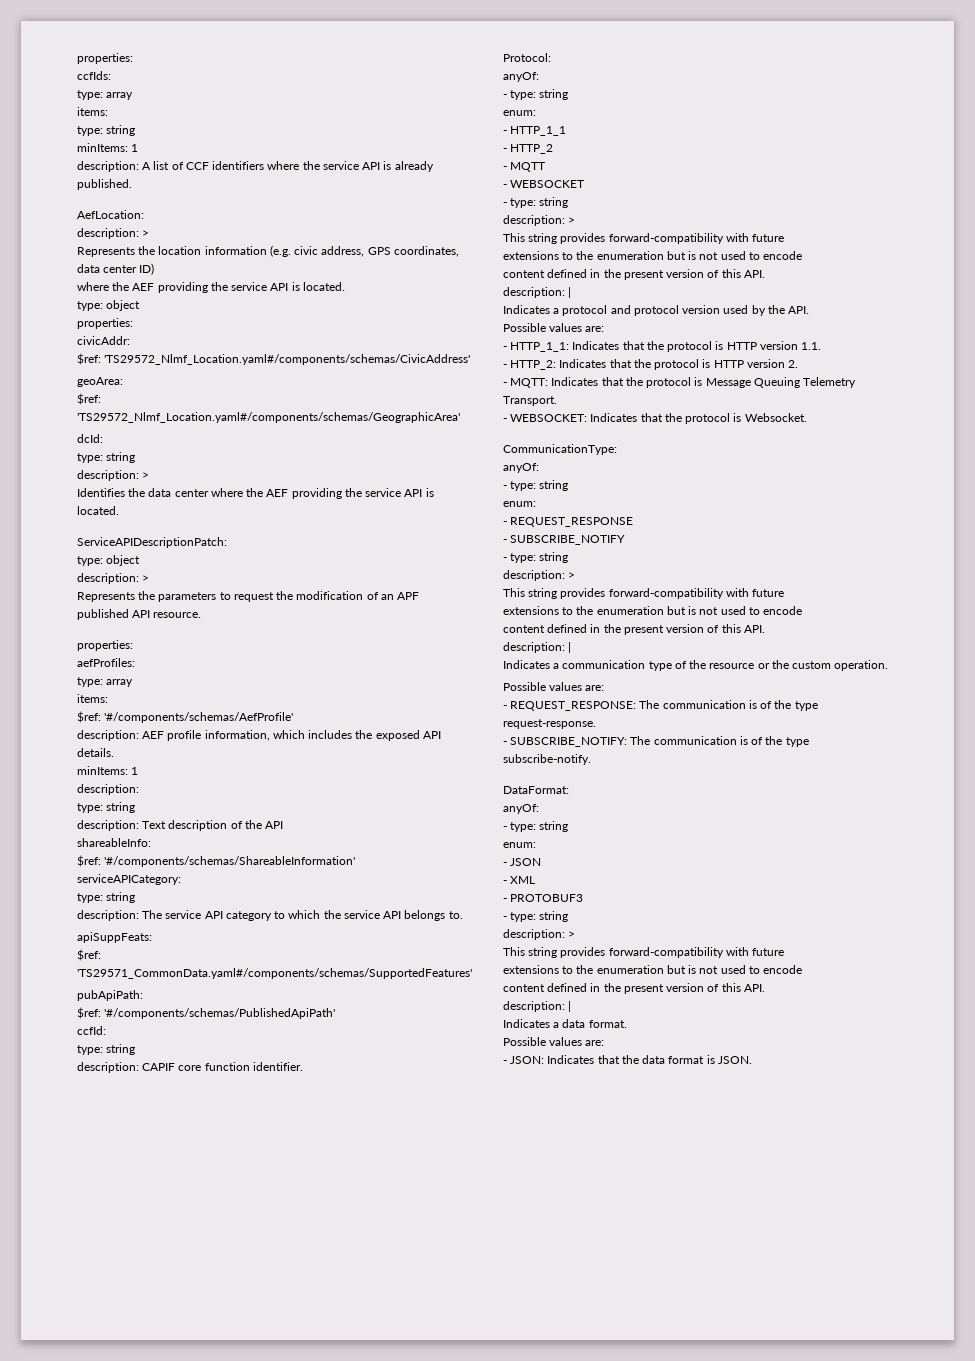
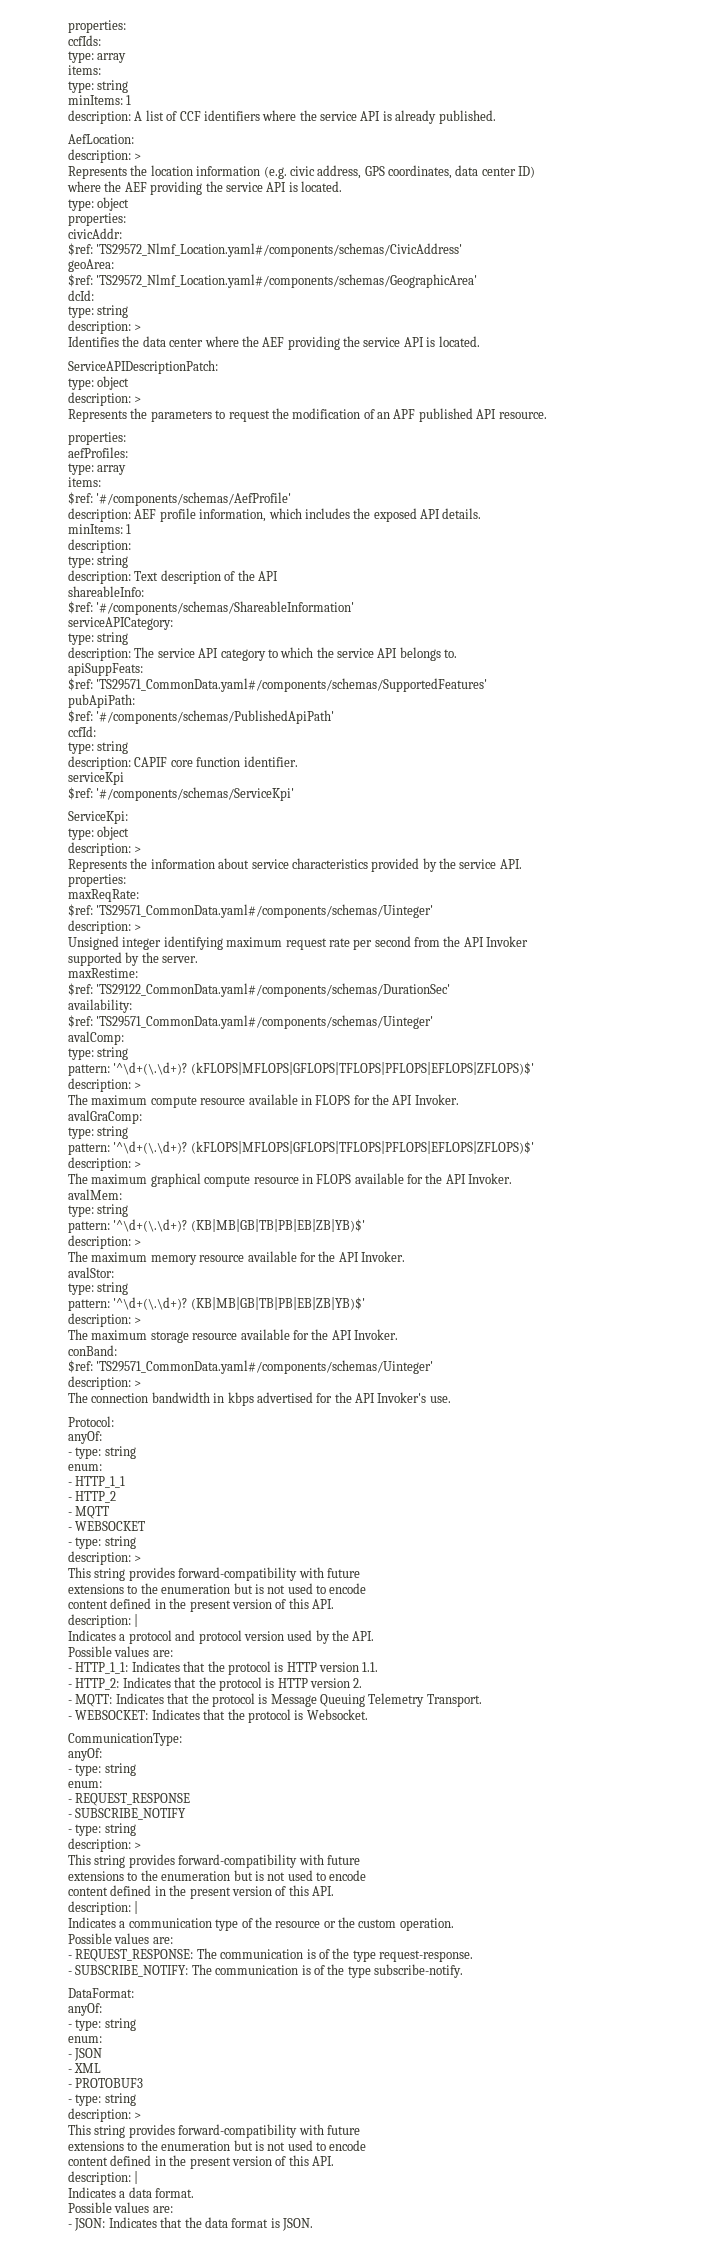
+ serviceKpi
+ $ref: '#/components/schemas/ServiceKpi'
+ ServiceKpi:
+ type: object
+ description: >
+ Represents the information about service characteristics provided by the service API.
+ properties:
+ maxReqRate:
+ $ref: 'TS29571_CommonData.yaml#/components/schemas/Uinteger'
+ description: >
+ Unsigned integer identifying maximum request rate per second from the API Invoker
+ supported by the server.
+ maxRestime:
+ $ref: 'TS29122_CommonData.yaml#/components/schemas/DurationSec'
+ availability:
+ $ref: 'TS29571_CommonData.yaml#/components/schemas/Uinteger'
+ avalComp:
+ type: string
+ pattern: '^\d+(\.\d+)? (kFLOPS|MFLOPS|GFLOPS|TFLOPS|PFLOPS|EFLOPS|ZFLOPS)$'
+ description: >
+ The maximum compute resource available in FLOPS for the API Invoker.
+ avalGraComp:
+ type: string
+ pattern: '^\d+(\.\d+)? (kFLOPS|MFLOPS|GFLOPS|TFLOPS|PFLOPS|EFLOPS|ZFLOPS)$'
+ description: >
+ The maximum graphical compute resource in FLOPS available for the API Invoker.
+ avalMem:
+ type: string
+ pattern: '^\d+(\.\d+)? (KB|MB|GB|TB|PB|EB|ZB|YB)$'
+ description: >
+ The maximum memory resource available for the API Invoker.
+ avalStor:
+ type: string
+ pattern: '^\d+(\.\d+)? (KB|MB|GB|TB|PB|EB|ZB|YB)$'
+ description: >
+ The maximum storage resource available for the API Invoker.
+ conBand:
+ $ref: 'TS29571_CommonData.yaml#/components/schemas/Uinteger'
+ description: >
+ The connection bandwidth in kbps advertised for the API Invoker's use.

